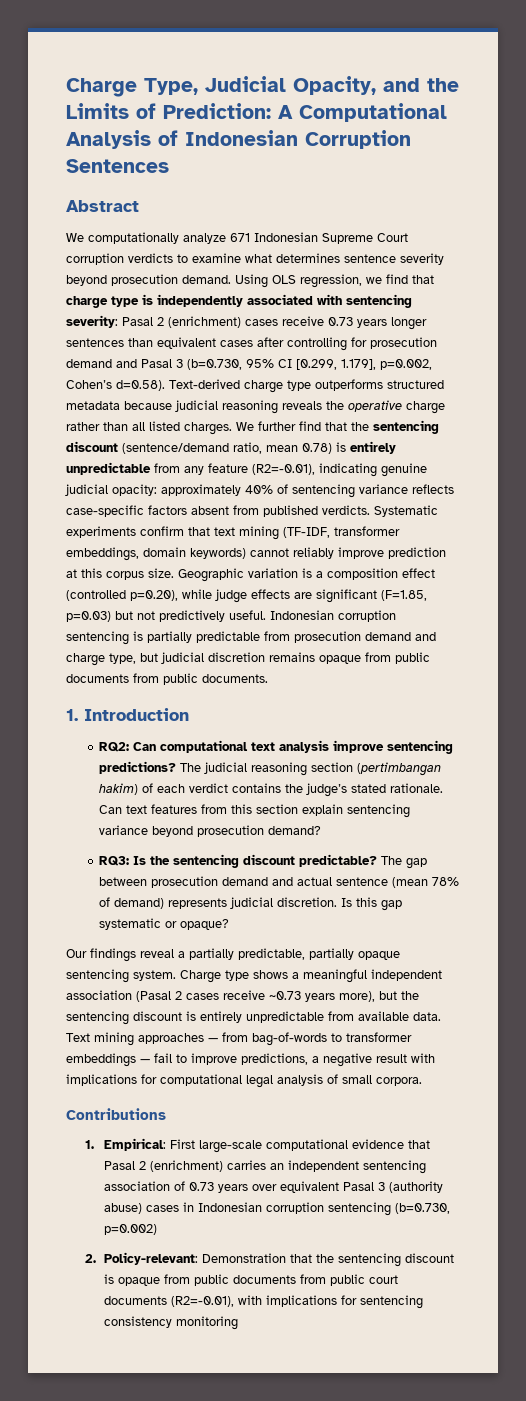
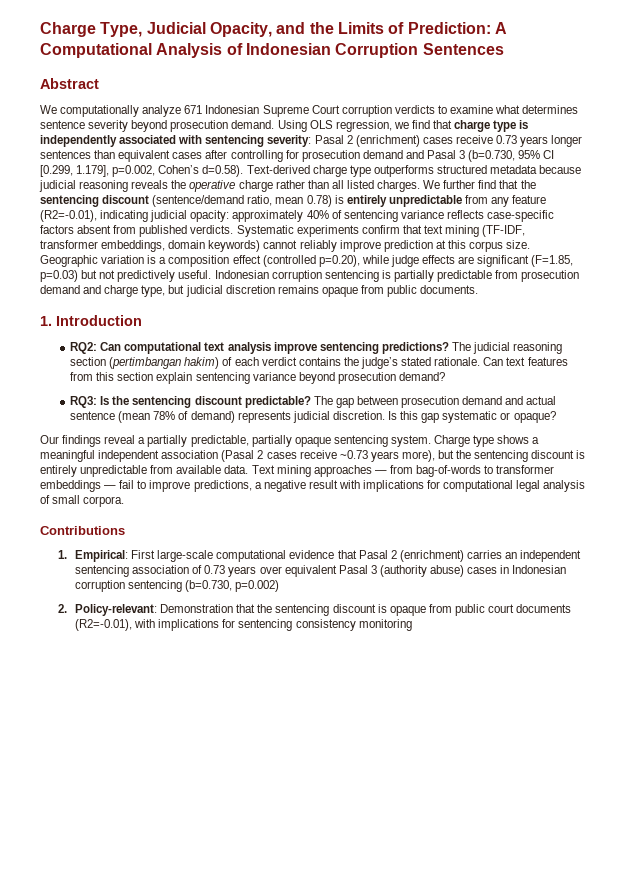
- We further find that the sentencing discount (sentence/demand ratio, mean 0.78) is entirely unpredictable from any feature (R2=-0.01), indicating genuine judicial opacity: approximately 40% of sentencing variance reflects case-specific factors absent from published verdicts.
+ We further find that the sentencing discount (sentence/demand ratio, mean 0.78) is entirely unpredictable from any feature (R2=-0.01), indicating judicial opacity: approximately 40% of sentencing variance reflects case-specific factors absent from published verdicts.
- Indonesian corruption sentencing is partially predictable from prosecution demand and charge type, but judicial discretion remains opaque from public documents from public documents.
+ Indonesian corruption sentencing is partially predictable from prosecution demand and charge type, but judicial discretion remains opaque from public documents.
- 2. Policy-relevant: Demonstration that the sentencing discount is opaque from public documents from public court documents (R2=-0.01), with implications for sentencing consistency monitoring
+ 2. Policy-relevant: Demonstration that the sentencing discount is opaque from public court documents (R2=-0.01), with implications for sentencing consistency monitoring

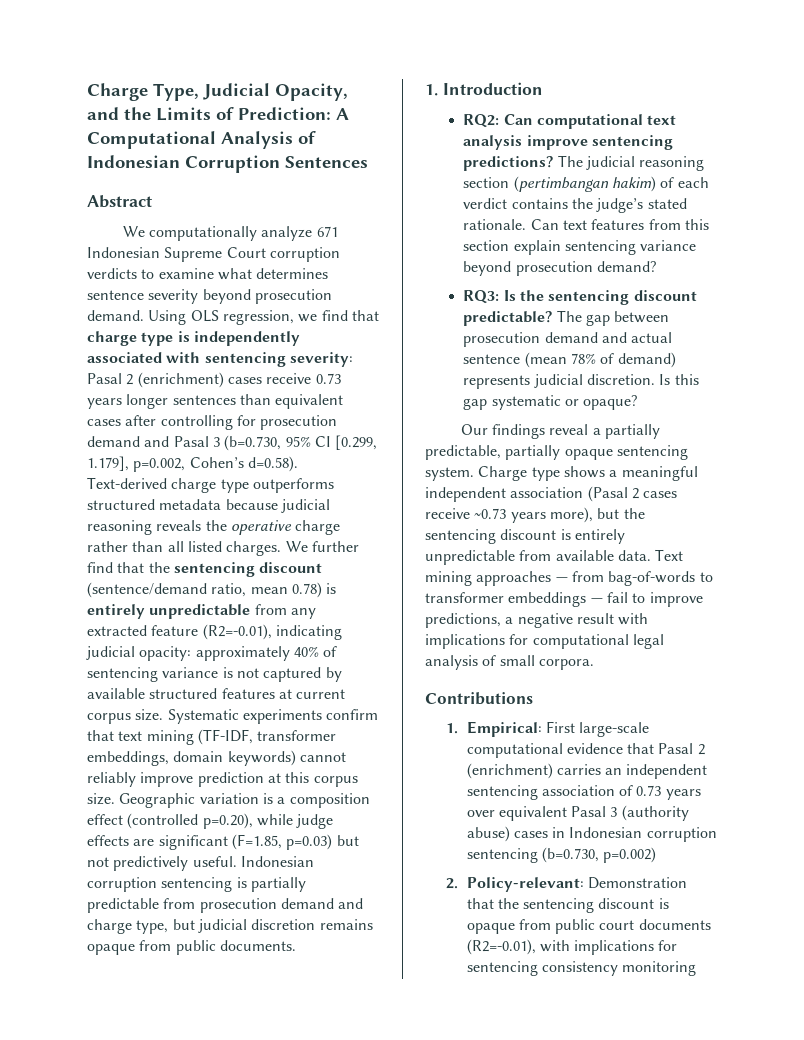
- We further find that the sentencing discount (sentence/demand ratio, mean 0.78) is entirely unpredictable from any feature (R2=-0.01), indicating judicial opacity: approximately 40% of sentencing variance reflects case-specific factors absent from published verdicts.
+ We further find that the sentencing discount (sentence/demand ratio, mean 0.78) is entirely unpredictable from any extracted feature (R2=-0.01), indicating judicial opacity: approximately 40% of sentencing variance is not captured by available structured features at current corpus size.

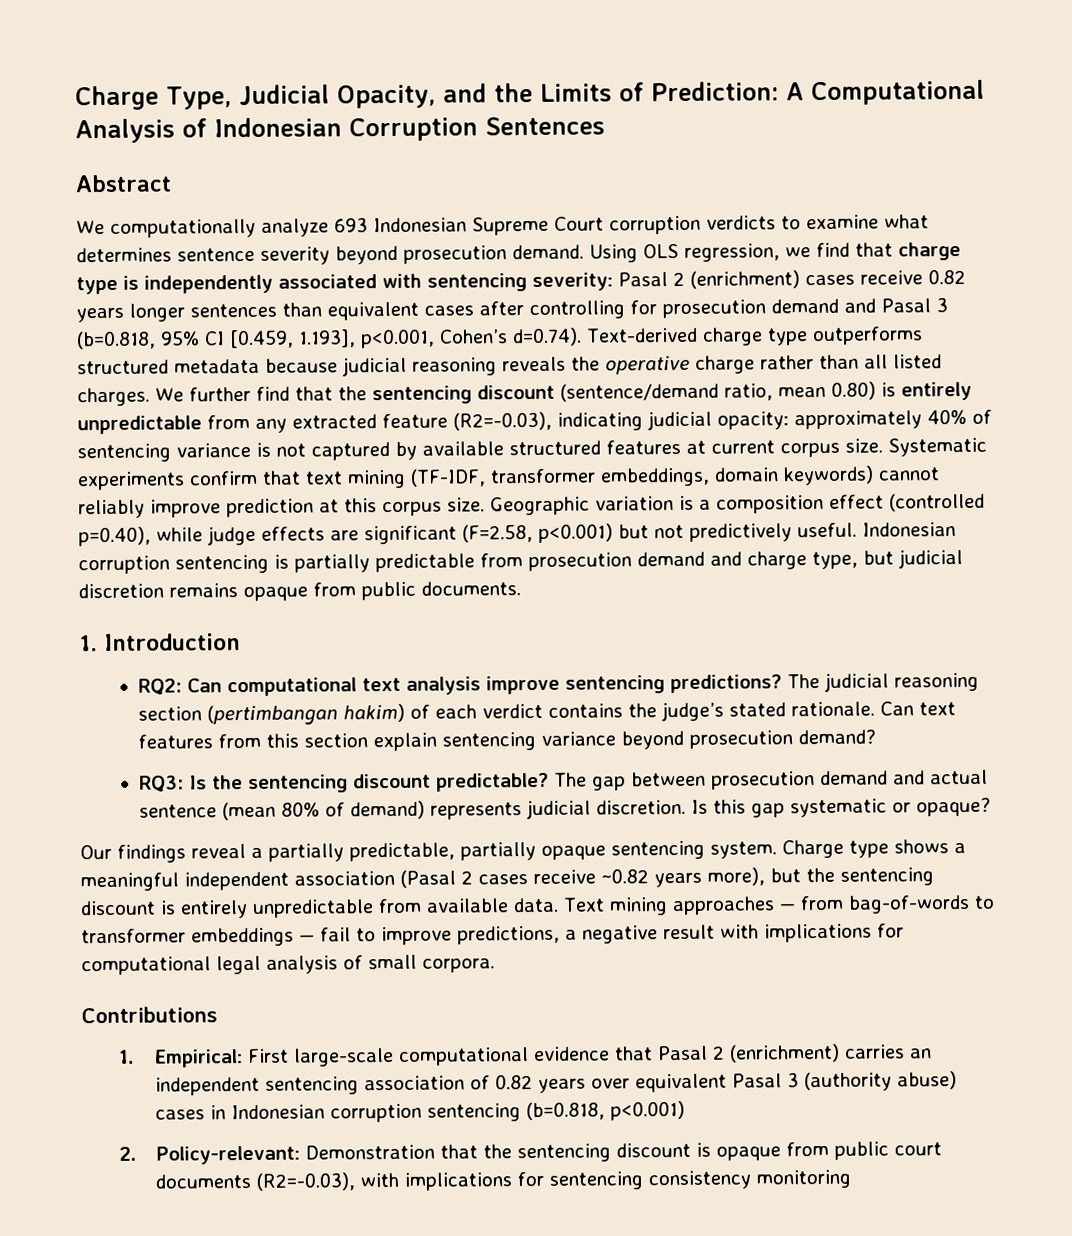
- We computationally analyze 671 Indonesian Supreme Court corruption verdicts to examine what determines sentence severity beyond prosecution demand.
+ We computationally analyze 693 Indonesian Supreme Court corruption verdicts to examine what determines sentence severity beyond prosecution demand.
- Using OLS regression, we find that charge type is independently associated with sentencing severity: Pasal 2 (enrichment) cases receive 0.73 years longer sentences than equivalent cases after controlling for prosecution demand and Pasal 3 (b=0.730, 95% CI [0.299, 1.179], p=0.002, Cohen’s d=0.58). Text-derived charge type outperforms structured metadata because judicial reasoning reveals the operative charge rather than all listed charges.
+ Using OLS regression, we find that charge type is independently associated with sentencing severity: Pasal 2 (enrichment) cases receive 0.82 years longer sentences than equivalent cases after controlling for prosecution demand and Pasal 3 (b=0.818, 95% CI [0.459, 1.193], p<0.001, Cohen’s d=0.74). Text-derived charge type outperforms structured metadata because judicial reasoning reveals the operative charge rather than all listed charges.
- We further find that the sentencing discount (sentence/demand ratio, mean 0.78) is entirely unpredictable from any extracted feature (R2=-0.01), indicating judicial opacity: approximately 40% of sentencing variance is not captured by available structured features at current corpus size.
+ We further find that the sentencing discount (sentence/demand ratio, mean 0.80) is entirely unpredictable from any extracted feature (R2=-0.03), indicating judicial opacity: approximately 40% of sentencing variance is not captured by available structured features at current corpus size.
- Geographic variation is a composition effect (controlled p=0.20), while judge effects are significant (F=1.85, p=0.03) but not predictively useful.
+ Geographic variation is a composition effect (controlled p=0.40), while judge effects are significant (F=2.58, p<0.001) but not predictively useful.
- The gap between prosecution demand and actual sentence (mean 78% of demand) represents judicial discretion.
+ The gap between prosecution demand and actual sentence (mean 80% of demand) represents judicial discretion.
- Charge type shows a meaningful independent association (Pasal 2 cases receive ~0.73 years more), but the sentencing discount is entirely unpredictable from available data.
+ Charge type shows a meaningful independent association (Pasal 2 cases receive ~0.82 years more), but the sentencing discount is entirely unpredictable from available data.
- 1. Empirical: First large-scale computational evidence that Pasal 2 (enrichment) carries an independent sentencing association of 0.73 years over equivalent Pasal 3 (authority abuse) cases in Indonesian corruption sentencing (b=0.730, p=0.002)
+ 1. Empirical: First large-scale computational evidence that Pasal 2 (enrichment) carries an independent sentencing association of 0.82 years over equivalent Pasal 3 (authority abuse) cases in Indonesian corruption sentencing (b=0.818, p<0.001)
- 2. Policy-relevant: Demonstration that the sentencing discount is opaque from public court documents (R2=-0.01), with implications for sentencing consistency monitoring
+ 2. Policy-relevant: Demonstration that the sentencing discount is opaque from public court documents (R2=-0.03), with implications for sentencing consistency monitoring

